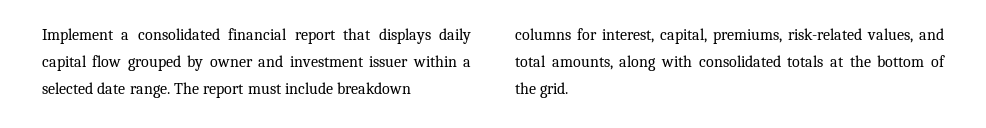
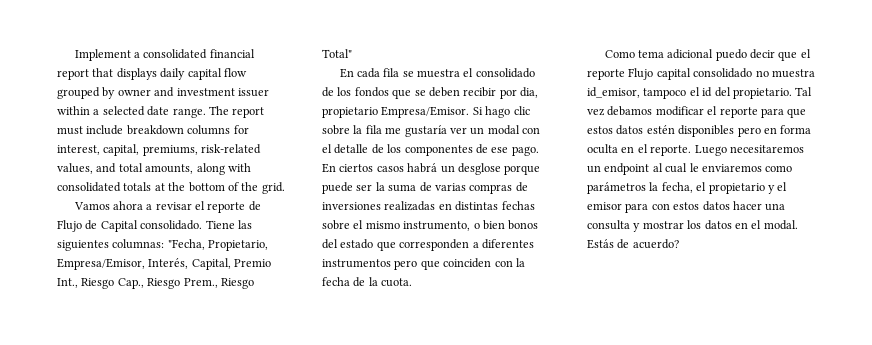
+ Vamos ahora a revisar el reporte de Flujo de Capital consolidado. Tiene las siguientes columnas: "Fecha, Propietario, Empresa/Emisor, Interés, Capital, Premio Int., Riesgo Cap., Riesgo Prem., Riesgo Total"
+ En cada fila se muestra el consolidado de los fondos que se deben recibir por dia, propietario Empresa/Emisor. Si hago clic sobre la fila me gustaría ver un modal con el detalle de los componentes de ese pago. En ciertos casos habrá un desglose porque puede ser la suma de varias compras de inversiones realizadas en distintas fechas sobre el mismo instrumento, o bien bonos del estado que corresponden a diferentes instrumentos pero que coinciden con la fecha de la cuota.
+ Como tema adicional puedo decir que el reporte Flujo capital consolidado no muestra id_emisor, tampoco el id del propietario. Tal vez debamos modificar el reporte para que estos datos estén disponibles pero en forma oculta en el reporte. Luego necesitaremos un endpoint al cual le enviaremos como parámetros la fecha, el propietario y el emisor para con estos datos hacer una consulta y mostrar los datos en el modal. Estás de acuerdo?

